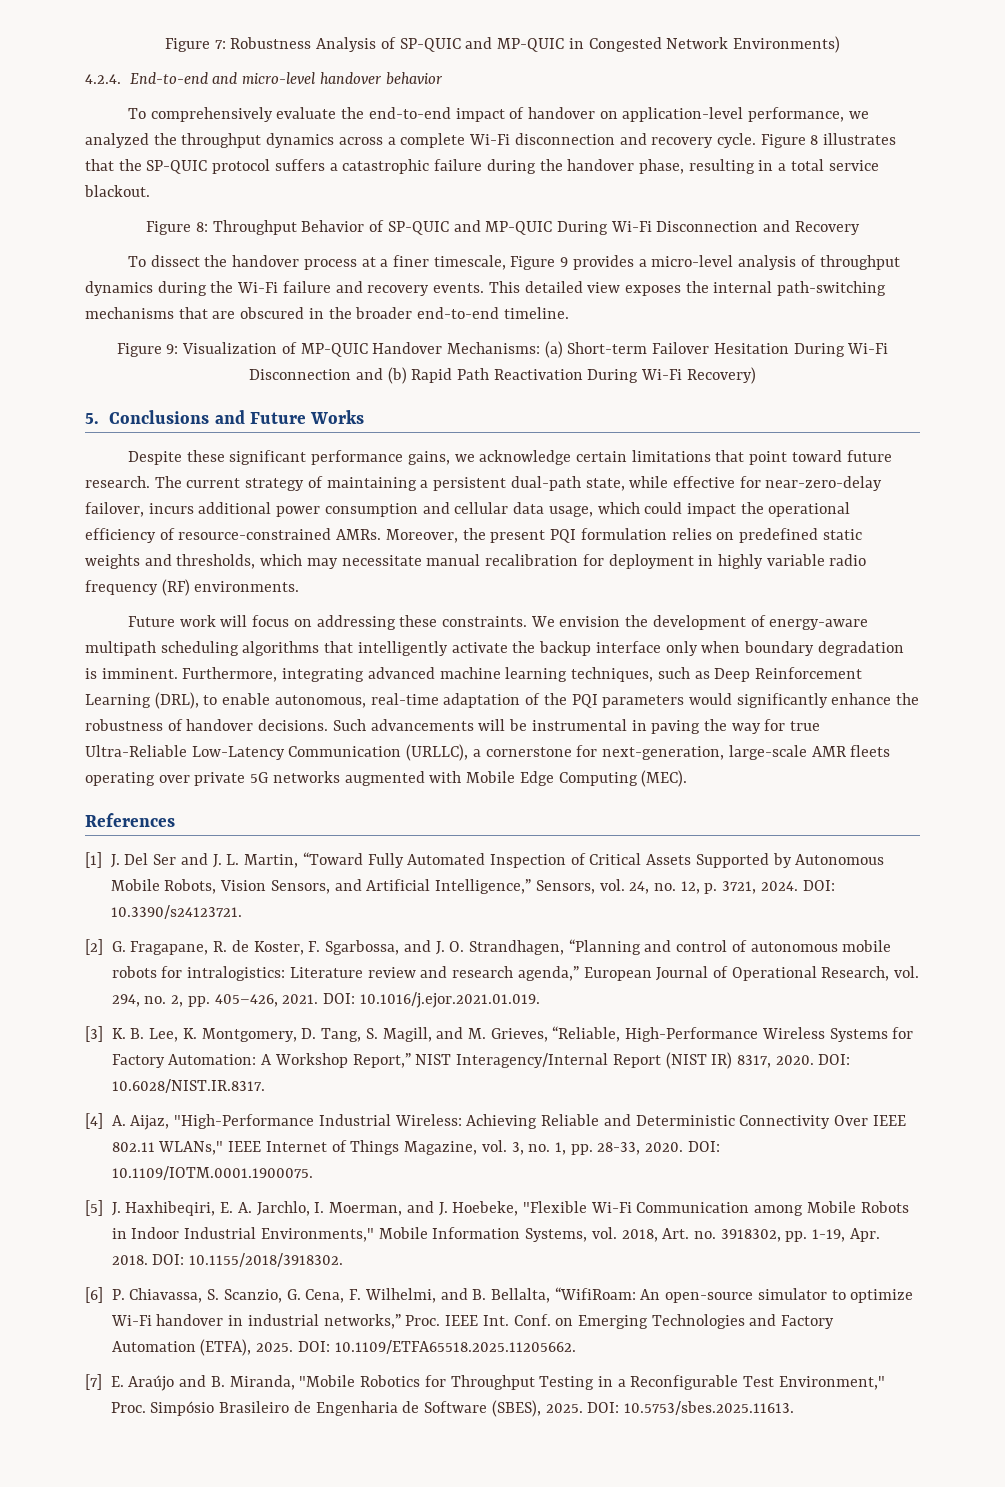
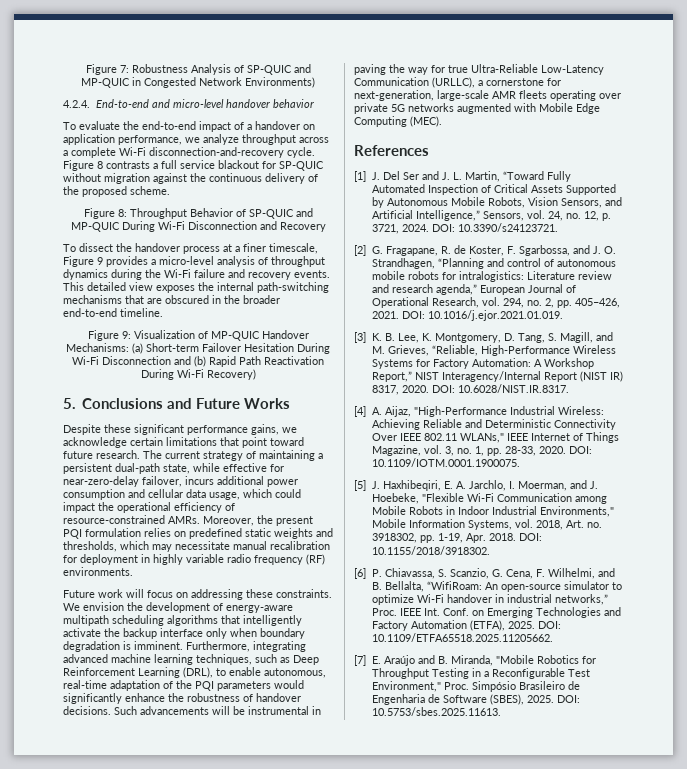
- To comprehensively evaluate the end-to-end impact of handover on application-level performance, we analyzed the throughput dynamics across a complete Wi-Fi disconnection and recovery cycle. Figure 8 illustrates that the SP-QUIC protocol suffers a catastrophic failure during the handover phase, resulting in a total service blackout.
+ To evaluate the end-to-end impact of a handover on application performance, we analyze throughput across a complete Wi-Fi disconnection-and-recovery cycle. Figure 8 contrasts a full service blackout for SP-QUIC without migration against the continuous delivery of the proposed scheme.

